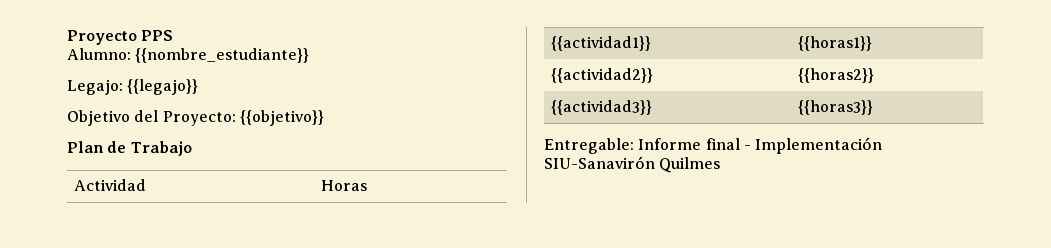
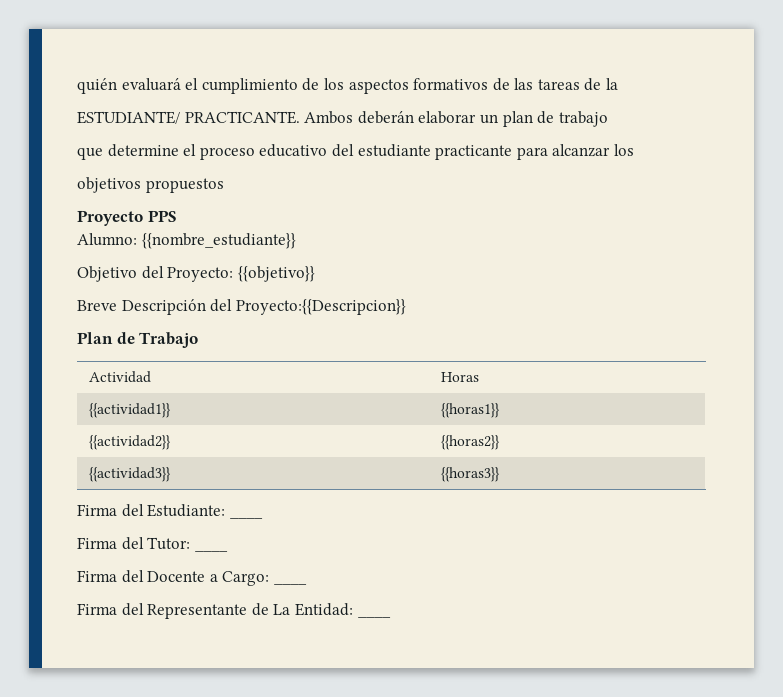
+ quién evaluará el cumplimiento de los aspectos formativos de las tareas de la
+ ESTUDIANTE/ PRACTICANTE. Ambos deberán elaborar un plan de trabajo
+ que determine el proceso educativo del estudiante practicante para alcanzar los
+ objetivos propuestos
- Legajo: {{legajo}}
+ Breve Descripción del Proyecto:{{Descripcion}}
- Entregable: Informe final - Implementación SIU-Sanavirón Quilmes
+ Firma del Estudiante: ____
+ Firma del Tutor: ____
+ Firma del Docente a Cargo: ____
+ Firma del Representante de La Entidad: ____

